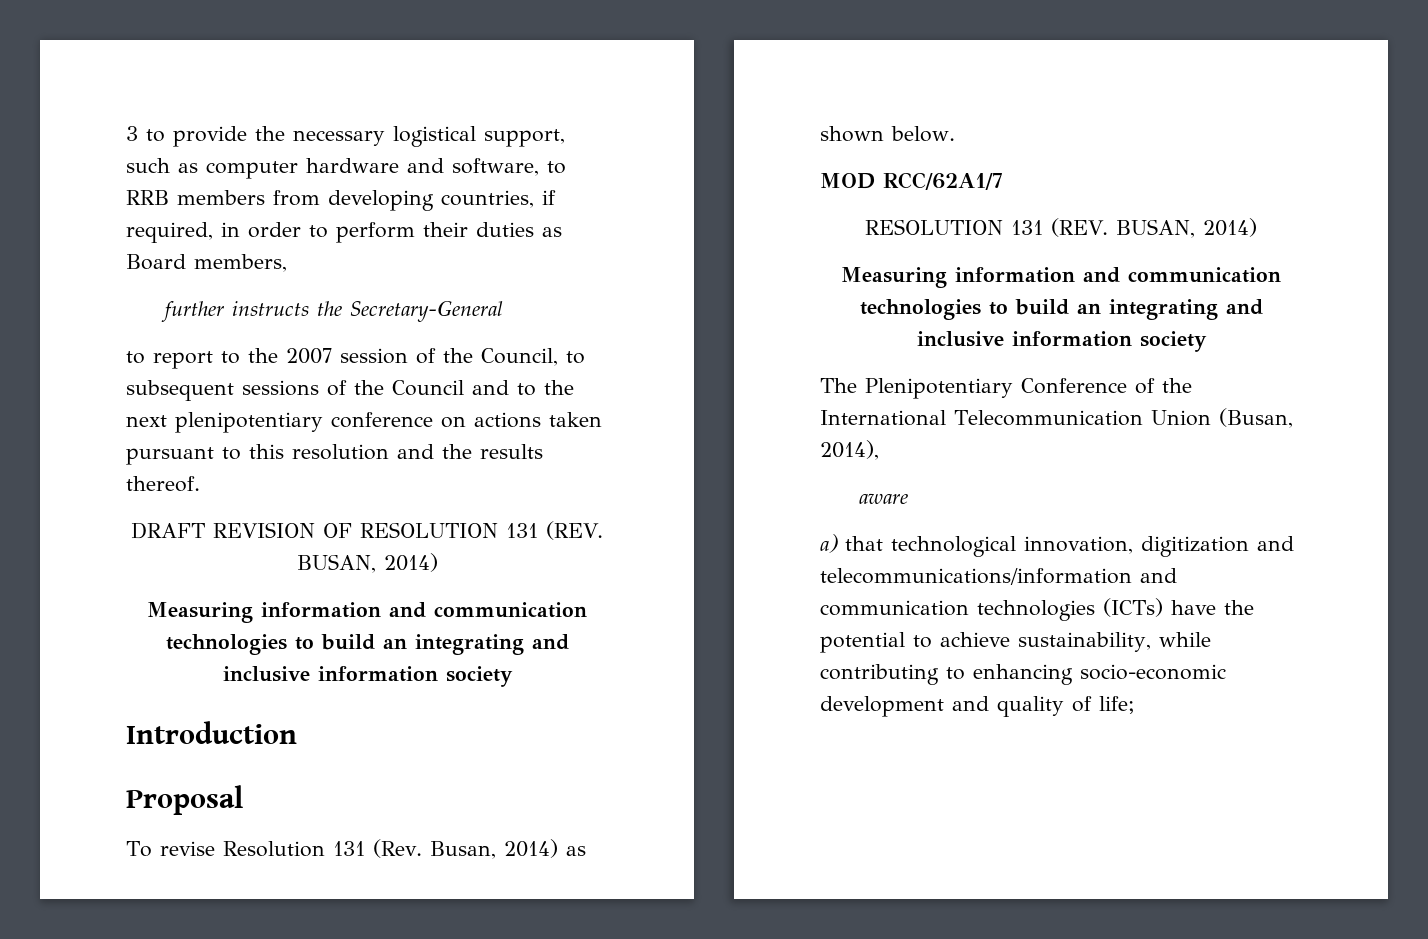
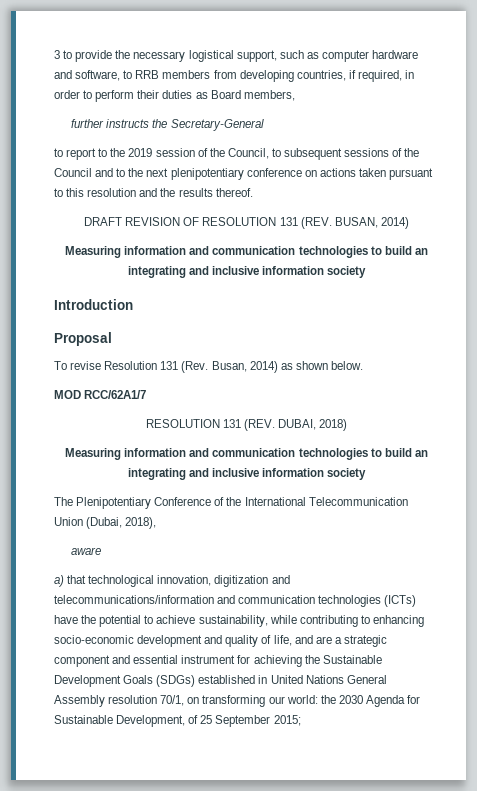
- to report to the 2007 session of the Council, to subsequent sessions of the Council and to the next plenipotentiary conference on actions taken pursuant to this resolution and the results thereof.
+ to report to the 2019 session of the Council, to subsequent sessions of the Council and to the next plenipotentiary conference on actions taken pursuant to this resolution and the results thereof.
  MOD RCC/62A1/7
- RESOLUTION 131 (REV. BUSAN, 2014)
+ RESOLUTION 131 (REV. DUBAI, 2018)
- The Plenipotentiary Conference of the International Telecommunication Union (Busan, 2014),
+ The Plenipotentiary Conference of the International Telecommunication Union (Dubai, 2018),
- a) that technological innovation, digitization and telecommunications/information and communication technologies (ICTs) have the potential to achieve sustainability, while contributing to enhancing socio-economic development and quality of life;
+ a) that technological innovation, digitization and telecommunications/information and communication technologies (ICTs) have the potential to achieve sustainability, while contributing to enhancing socio-economic development and quality of life, and are a strategic component and essential instrument for achieving the Sustainable Development Goals (SDGs) established in United Nations General Assembly resolution 70/1, on transforming our world: the 2030 Agenda for Sustainable Development, of 25 September 2015;

